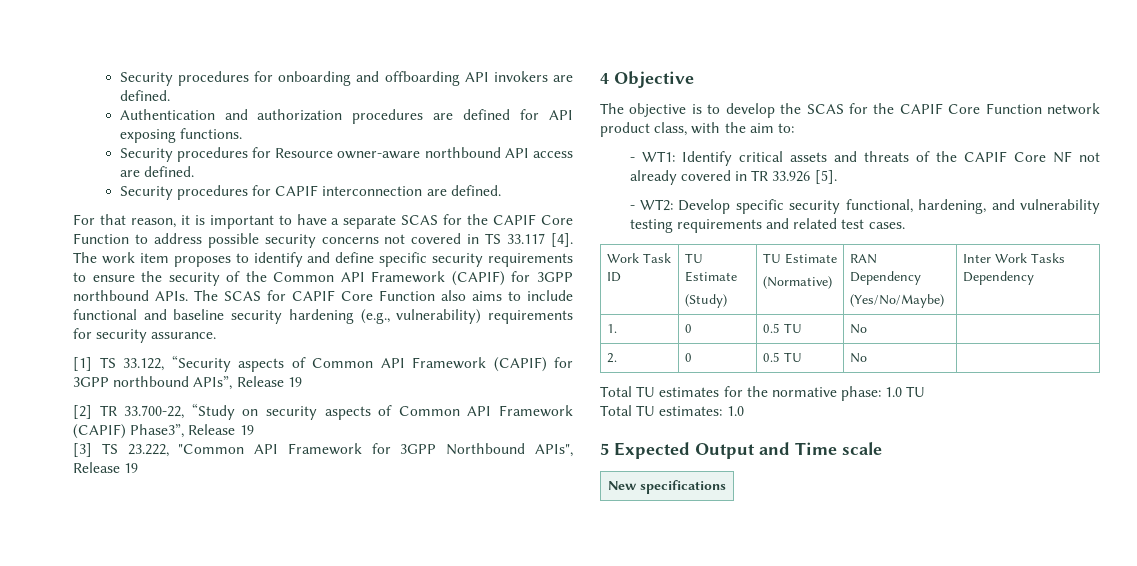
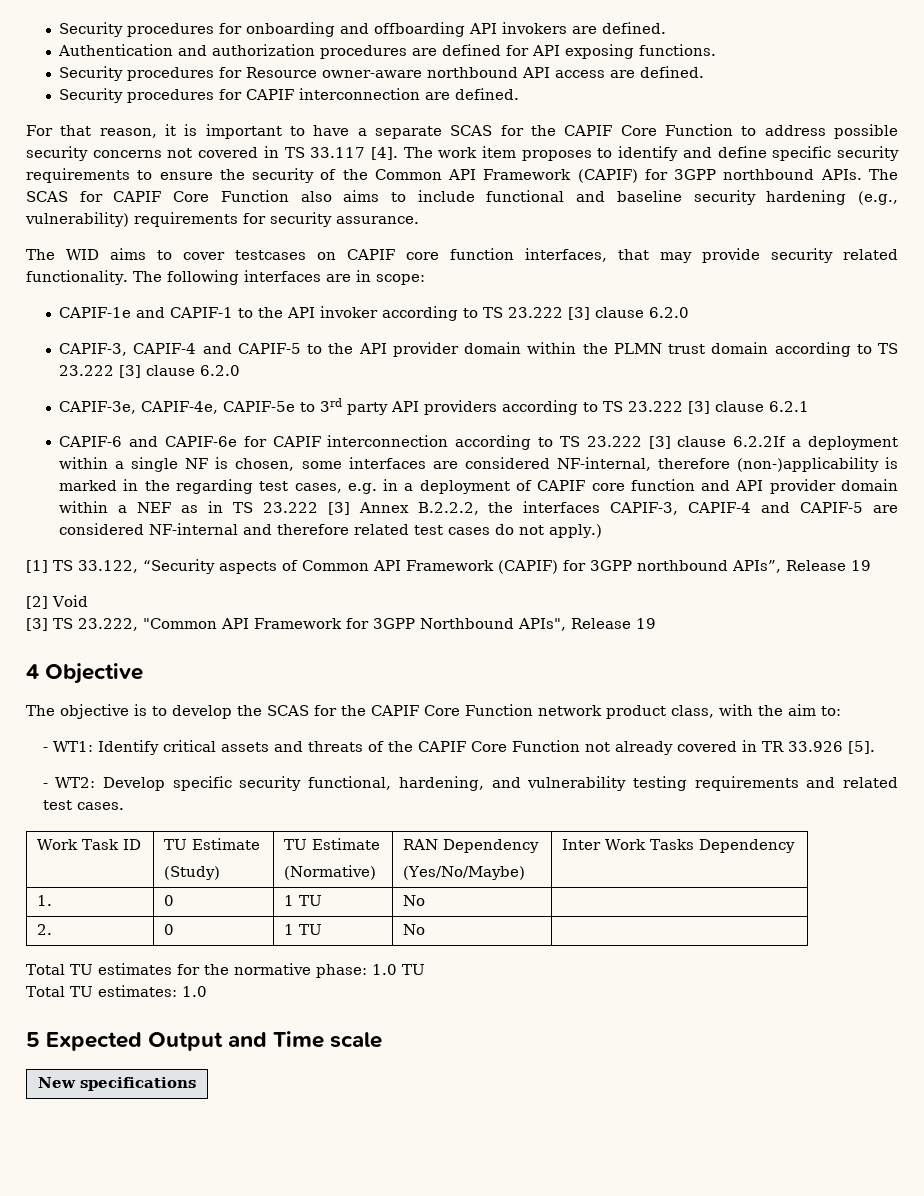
+ The WID aims to cover testcases on CAPIF core function interfaces, that may provide security related functionality. The following interfaces are in scope:
+ CAPIF-1e and CAPIF-1 to the API invoker according to TS 23.222 [3] clause 6.2.0
+ CAPIF-3, CAPIF-4 and CAPIF-5 to the API provider domain within the PLMN trust domain according to TS 23.222 [3] clause 6.2.0
+ CAPIF-3e, CAPIF-4e, CAPIF-5e to 3rd party API providers according to TS 23.222 [3] clause 6.2.1
+ CAPIF-6 and CAPIF-6e for CAPIF interconnection according to TS 23.222 [3] clause 6.2.2If a deployment within a single NF is chosen, some interfaces are considered NF-internal, therefore (non-)applicability is marked in the regarding test cases, e.g. in a deployment of CAPIF core function and API provider domain within a NEF as in TS 23.222 [3] Annex B.2.2.2, the interfaces CAPIF-3, CAPIF-4 and CAPIF-5 are considered NF-internal and therefore related test cases do not apply.)
- [2] TR 33.700-22, “Study on security aspects of Common API Framework (CAPIF) Phase3”, Release 19
+ [2] Void
- - WT1: Identify critical assets and threats of the CAPIF Core NF not already covered in TR 33.926 [5].
+ - WT1: Identify critical assets and threats of the CAPIF Core Function not already covered in TR 33.926 [5].
- 1. | 0 | 0.5 TU | No |
+ 1. | 0 | 1 TU | No |
- 2. | 0 | 0.5 TU | No |
+ 2. | 0 | 1 TU | No |

